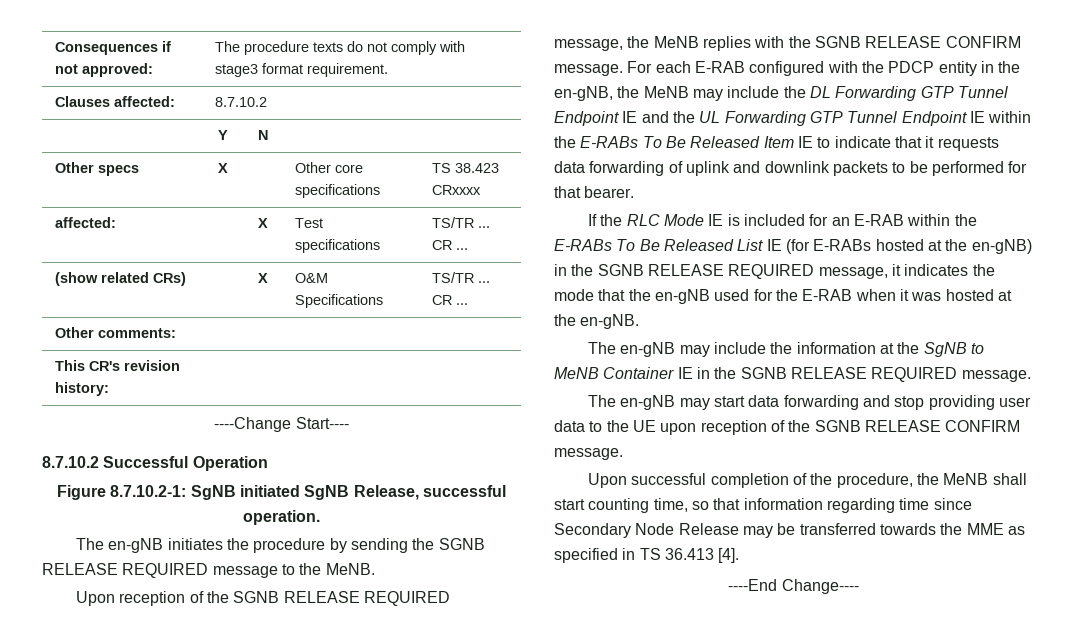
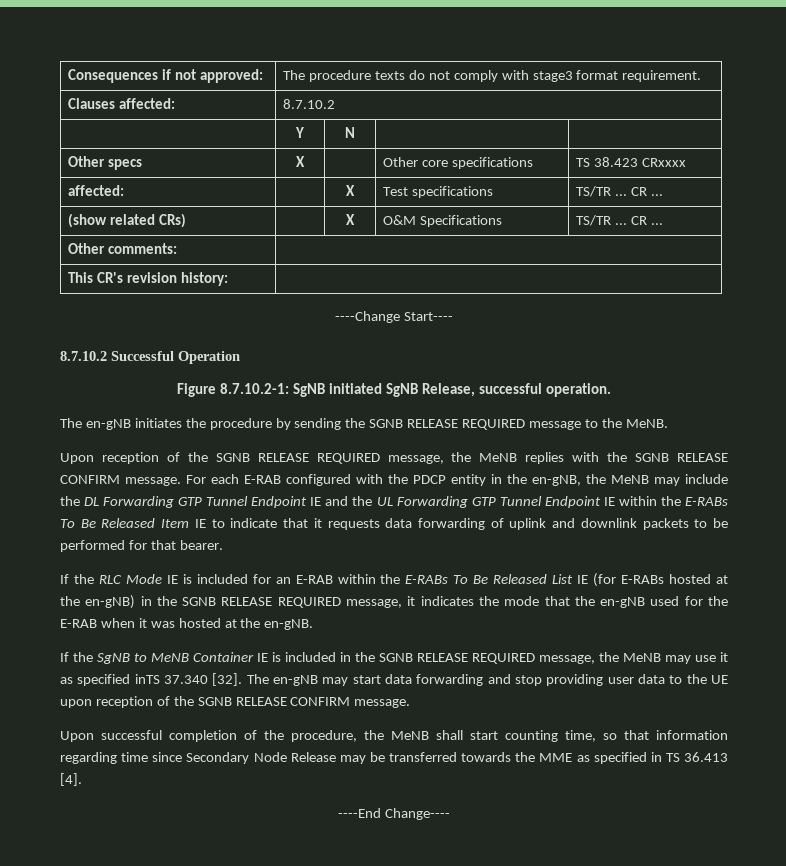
- The en-gNB may include the information at the SgNB to MeNB Container IE in the SGNB RELEASE REQUIRED message.
- The en-gNB may start data forwarding and stop providing user data to the UE upon reception of the SGNB RELEASE CONFIRM message.
+ If the SgNB to MeNB Container IE is included in the SGNB RELEASE REQUIRED message, the MeNB may use it as specified inTS 37.340 [32]. The en-gNB may start data forwarding and stop providing user data to the UE upon reception of the SGNB RELEASE CONFIRM message.

